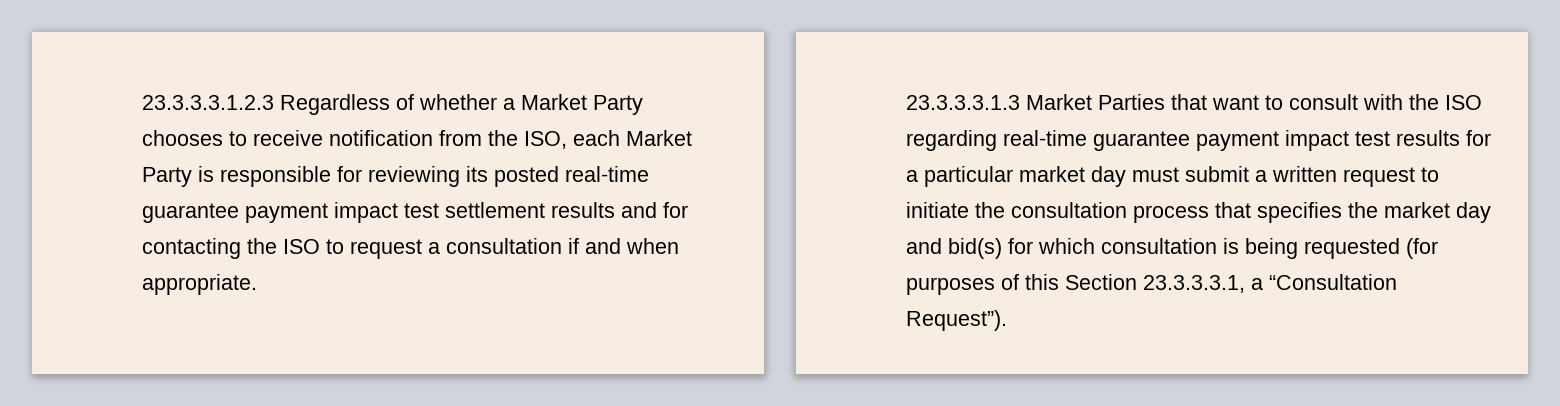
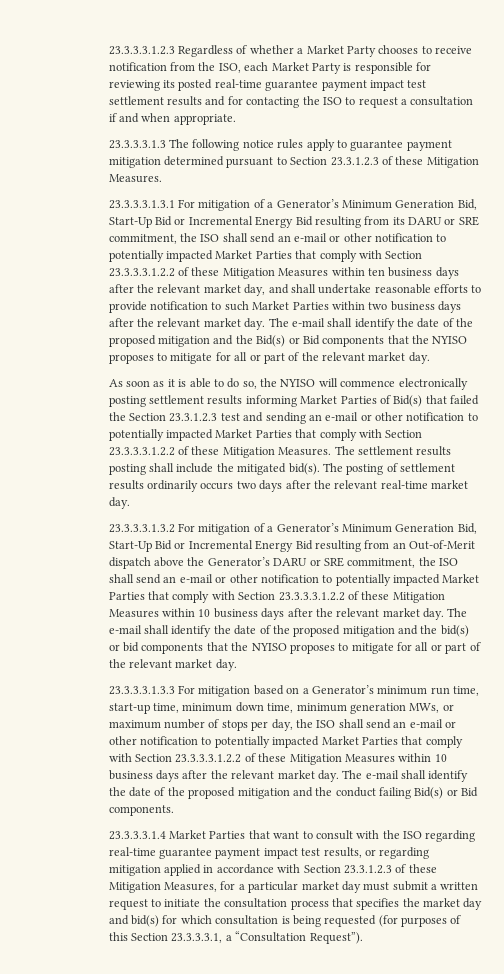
- 23.3.3.3.1.3 Market Parties that want to consult with the ISO regarding real-time guarantee payment impact test results for a particular market day must submit a written request to initiate the consultation process that specifies the market day and bid(s) for which consultation is being requested (for purposes of this Section 23.3.3.3.1, a “Consultation Request”).
+ 23.3.3.3.1.3 The following notice rules apply to guarantee payment mitigation determined pursuant to Section 23.3.1.2.3 of these Mitigation Measures.
+ 23.3.3.3.1.3.1 For mitigation of a Generator’s Minimum Generation Bid, Start-Up Bid or Incremental Energy Bid resulting from its DARU or SRE commitment, the ISO shall send an e-mail or other notification to potentially impacted Market Parties that comply with Section 23.3.3.3.1.2.2 of these Mitigation Measures within ten business days after the relevant market day, and shall undertake reasonable efforts to provide notification to such Market Parties within two business days after the relevant market day. The e-mail shall identify the date of the proposed mitigation and the Bid(s) or Bid components that the NYISO proposes to mitigate for all or part of the relevant market day.
+ As soon as it is able to do so, the NYISO will commence electronically posting settlement results informing Market Parties of Bid(s) that failed the Section 23.3.1.2.3 test and sending an e-mail or other notification to potentially impacted Market Parties that comply with Section 23.3.3.3.1.2.2 of these Mitigation Measures. The settlement results posting shall include the mitigated bid(s). The posting of settlement results ordinarily occurs two days after the relevant real-time market day.
+ 23.3.3.3.1.3.2 For mitigation of a Generator’s Minimum Generation Bid, Start-Up Bid or Incremental Energy Bid resulting from an Out-of-Merit dispatch above the Generator’s DARU or SRE commitment, the ISO shall send an e-mail or other notification to potentially impacted Market Parties that comply with Section 23.3.3.3.1.2.2 of these Mitigation Measures within 10 business days after the relevant market day. The e-mail shall identify the date of the proposed mitigation and the bid(s) or bid components that the NYISO proposes to mitigate for all or part of the relevant market day.
+ 23.3.3.3.1.3.3 For mitigation based on a Generator’s minimum run time, start-up time, minimum down time, minimum generation MWs, or maximum number of stops per day, the ISO shall send an e-mail or other notification to potentially impacted Market Parties that comply with Section 23.3.3.3.1.2.2 of these Mitigation Measures within 10 business days after the relevant market day. The e-mail shall identify the date of the proposed mitigation and the conduct failing Bid(s) or Bid components.
+ 23.3.3.3.1.4 Market Parties that want to consult with the ISO regarding real-time guarantee payment impact test results, or regarding mitigation applied in accordance with Section 23.3.1.2.3 of these Mitigation Measures, for a particular market day must submit a written request to initiate the consultation process that specifies the market day and bid(s) for which consultation is being requested (for purposes of this Section 23.3.3.3.1, a “Consultation Request”).

